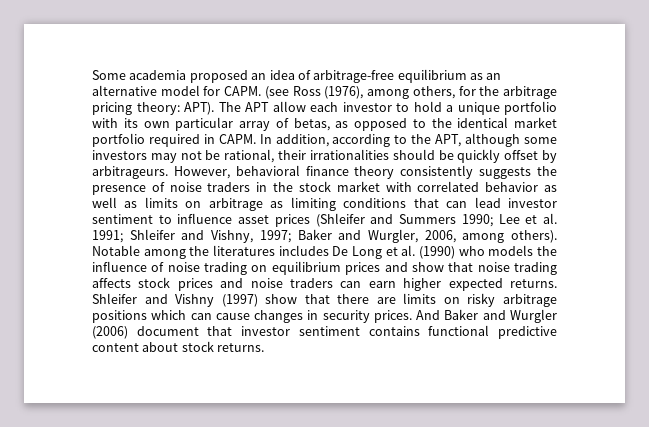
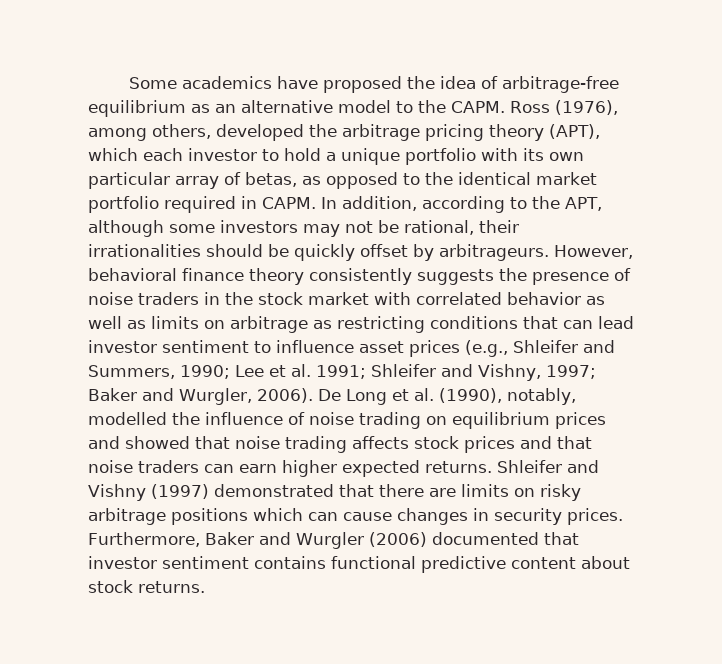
- Some academia proposed an idea of arbitrage-free equilibrium as an alternative model for CAPM. (see Ross (1976), among others, for the arbitrage pricing theory: APT). The APT allow each investor to hold a unique portfolio with its own particular array of betas, as opposed to the identical market portfolio required in CAPM.
+ Some academics have proposed the idea of arbitrage-free equilibrium as an alternative model to the CAPM. Ross (1976), among others, developed the arbitrage pricing theory (APT), which each investor to hold a unique portfolio with its own particular array of betas, as opposed to the identical market portfolio required in CAPM.
- However, behavioral finance theory consistently suggests the presence of noise traders in the stock market with correlated behavior as well as limits on arbitrage as limiting conditions that can lead investor sentiment to influence asset prices (Shleifer and Summers 1990;
+ However, behavioral finance theory consistently suggests the presence of noise traders in the stock market with correlated behavior as well as limits on arbitrage as restricting conditions that can lead investor sentiment to influence asset prices (e.g., Shleifer and Summers, 1990;
- Baker and Wurgler, 2006, among others). Notable among the literatures includes De Long et al. (1990) who models the influence of noise trading on equilibrium prices and show that noise trading affects stock prices and noise traders can earn higher expected returns.
+ Baker and Wurgler, 2006). De Long et al. (1990), notably, modelled the influence of noise trading on equilibrium prices and showed that noise trading affects stock prices and that noise traders can earn higher expected returns.
- Shleifer and Vishny (1997) show that there are limits on risky arbitrage positions which can cause changes in security prices.
+ Shleifer and Vishny (1997) demonstrated that there are limits on risky arbitrage positions which can cause changes in security prices.
- And Baker and Wurgler (2006) document that investor sentiment contains functional predictive content about stock returns.
+ Furthermore, Baker and Wurgler (2006) documented that investor sentiment contains functional predictive content about stock returns.

